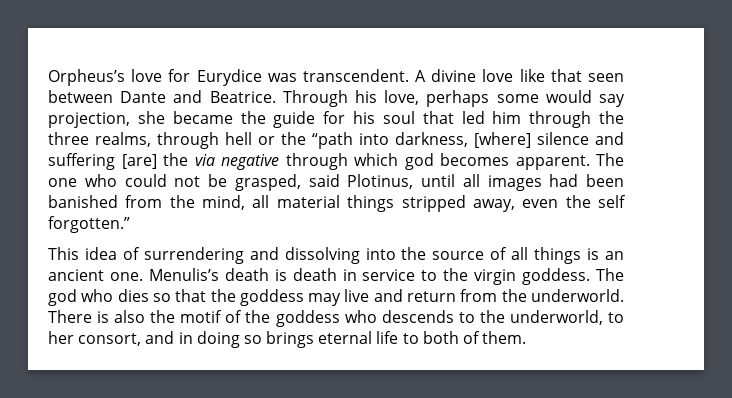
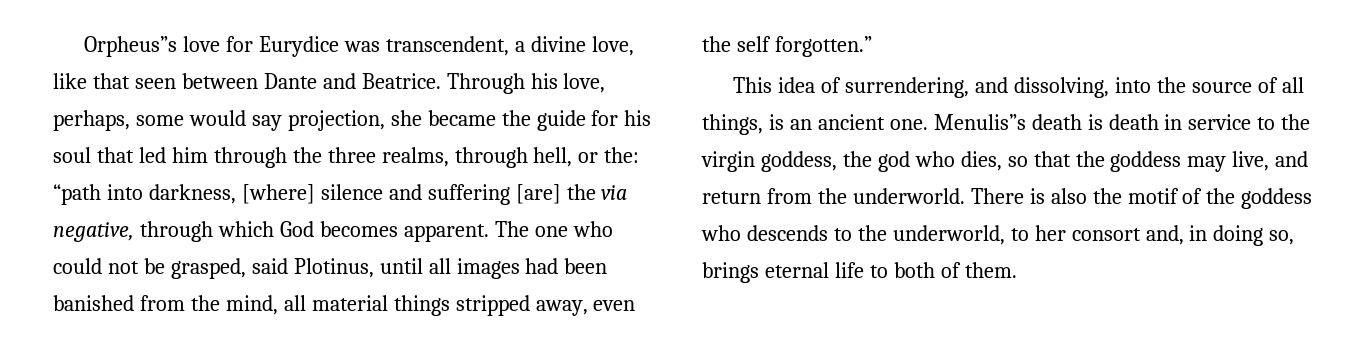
- Orpheus’s love for Eurydice was transcendent. A divine love like that seen between Dante and Beatrice.
+ Orpheus”s love for Eurydice was transcendent, a divine love, like that seen between Dante and Beatrice.
- Through his love, perhaps some would say projection, she became the guide for his soul that led him through the three realms, through hell or the “path into darkness, [where] silence and suffering [are] the via negative through which god becomes apparent.
+ Through his love, perhaps, some would say projection, she became the guide for his soul that led him through the three realms, through hell, or the: “path into darkness, [where] silence and suffering [are] the via negative, through which God becomes apparent.
- This idea of surrendering and dissolving into the source of all things is an ancient one.
+ This idea of surrendering, and dissolving, into the source of all things, is an ancient one.
- Menulis’s death is death in service to the virgin goddess. The god who dies so that the goddess may live and return from the underworld.
+ Menulis”s death is death in service to the virgin goddess, the god who dies, so that the goddess may live, and return from the underworld.
- There is also the motif of the goddess who descends to the underworld, to her consort, and in doing so brings eternal life to both of them.
+ There is also the motif of the goddess who descends to the underworld, to her consort and, in doing so, brings eternal life to both of them.

